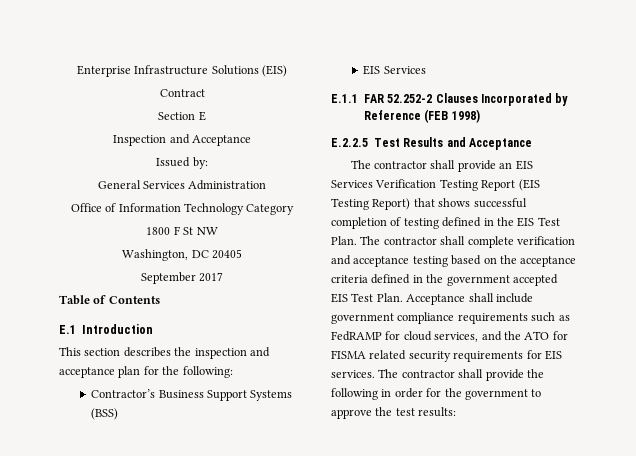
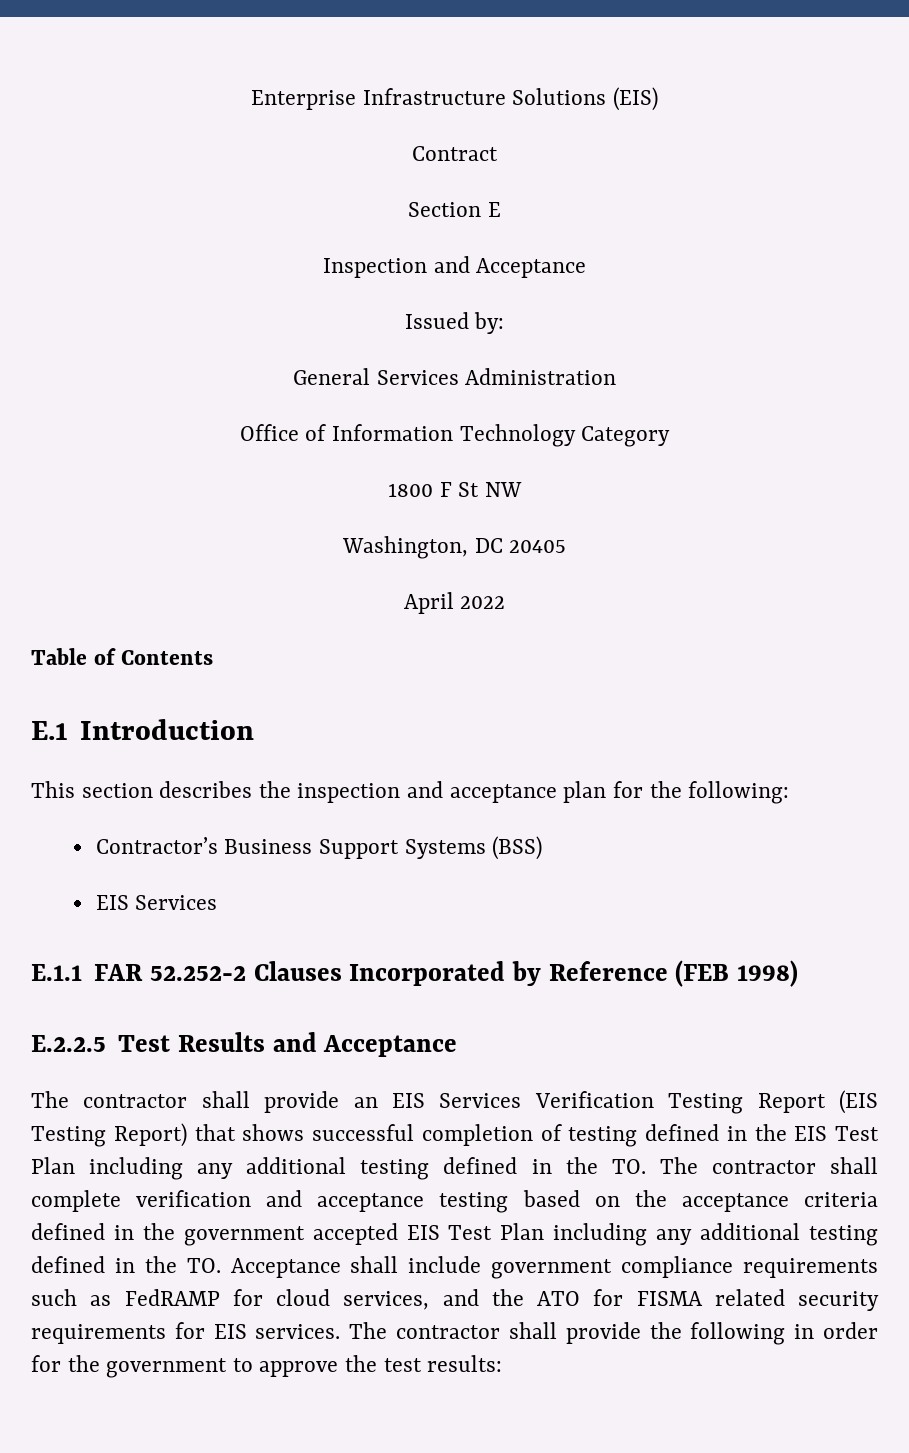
- September 2017
+ April 2022
- The contractor shall provide an EIS Services Verification Testing Report (EIS Testing Report) that shows successful completion of testing defined in the EIS Test Plan. The contractor shall complete verification and acceptance testing based on the acceptance criteria defined in the government accepted EIS Test Plan. Acceptance shall include government compliance requirements such as FedRAMP for cloud services, and the ATO for FISMA related security requirements for EIS services.
+ The contractor shall provide an EIS Services Verification Testing Report (EIS Testing Report) that shows successful completion of testing defined in the EIS Test Plan including any additional testing defined in the TO. The contractor shall complete verification and acceptance testing based on the acceptance criteria defined in the government accepted EIS Test Plan including any additional testing defined in the TO. Acceptance shall include government compliance requirements such as FedRAMP for cloud services, and the ATO for FISMA related security requirements for EIS services.

